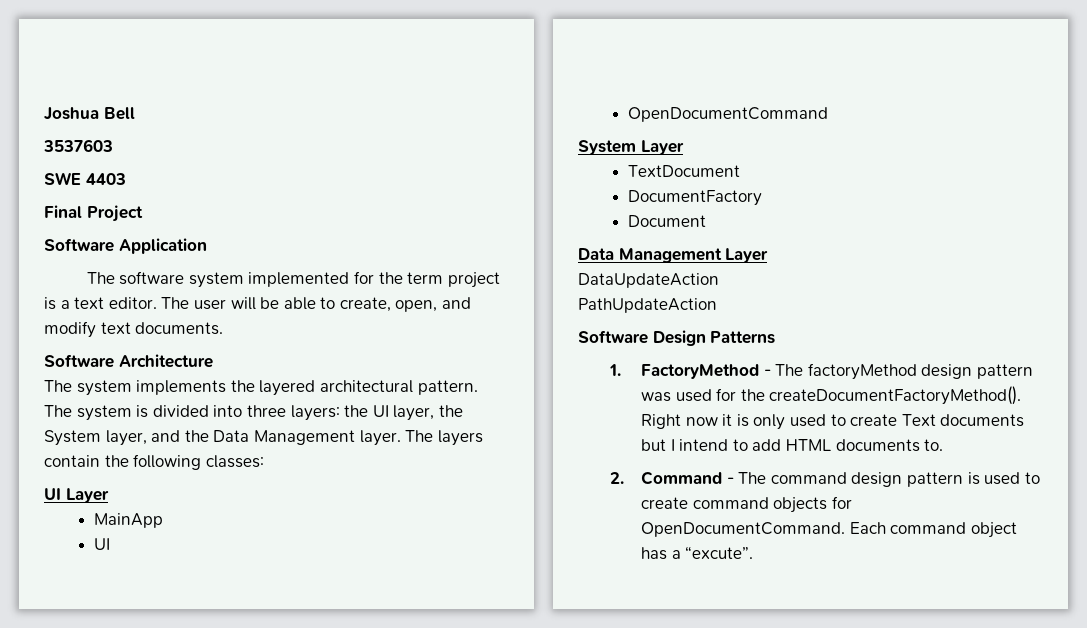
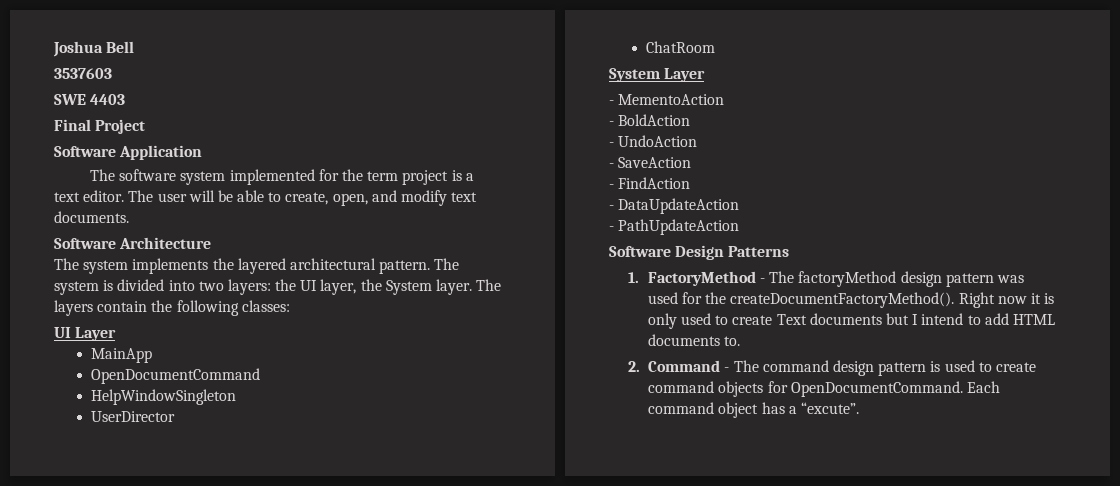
- The system is divided into three layers: the UI layer, the System layer, and the Data Management layer.
+ The system is divided into two layers: the UI layer, the System layer.
  MainApp
- UI
  OpenDocumentCommand
+ HelpWindowSingleton
+ UserDirector
+ ChatRoom
  System Layer
- TextDocument
- DocumentFactory
- Document
- Data Management Layer
- DataUpdateAction
+ - MementoAction
+ - BoldAction
+ - UndoAction
+ - SaveAction
+ - FindAction
+ - DataUpdateAction
- PathUpdateAction
+ - PathUpdateAction

